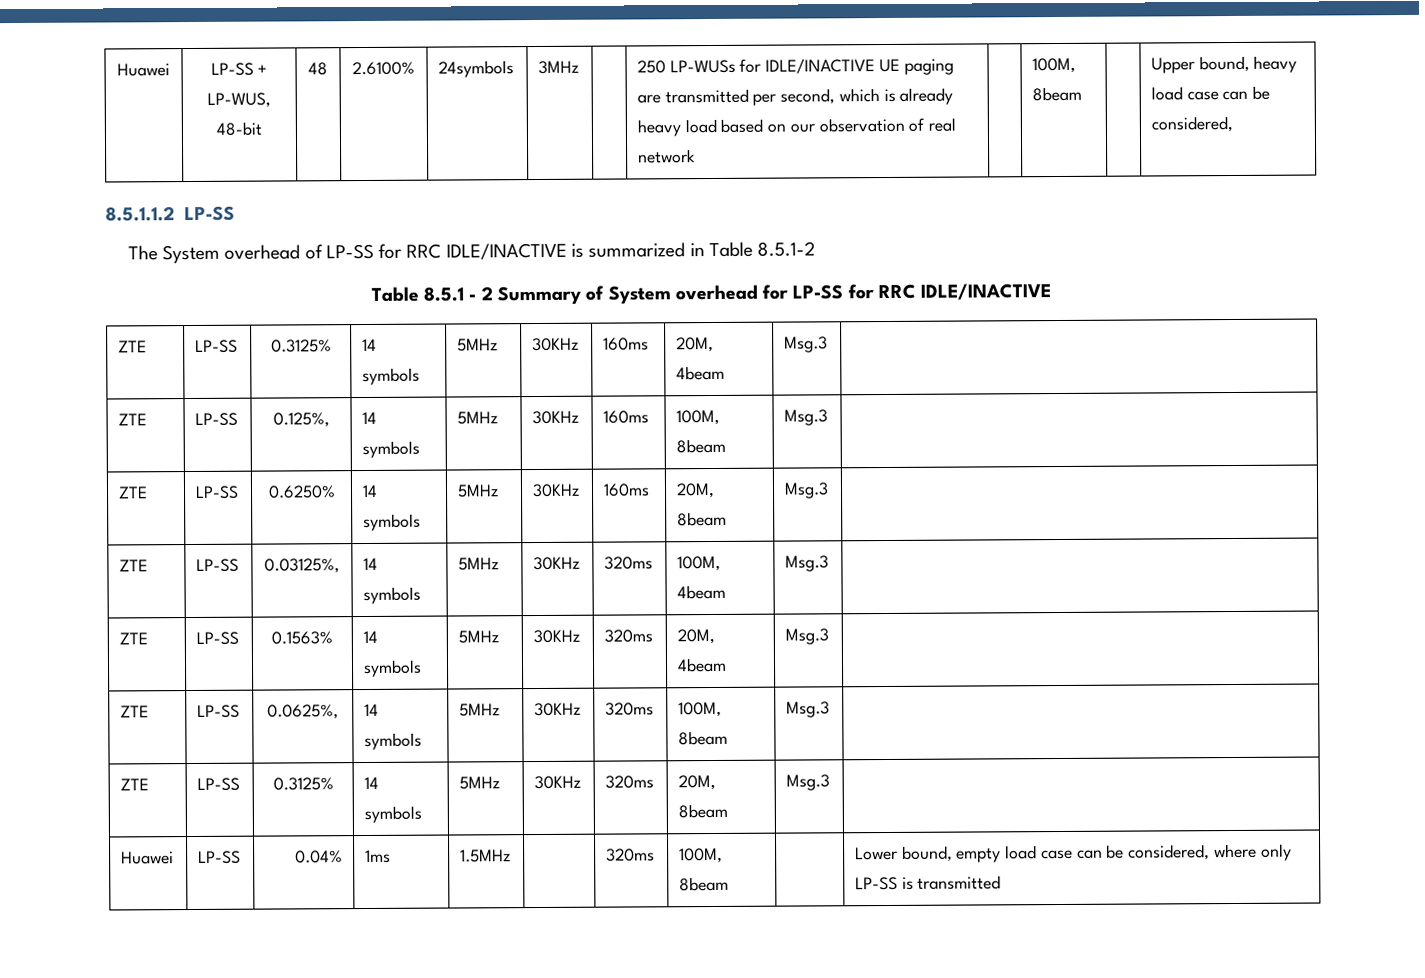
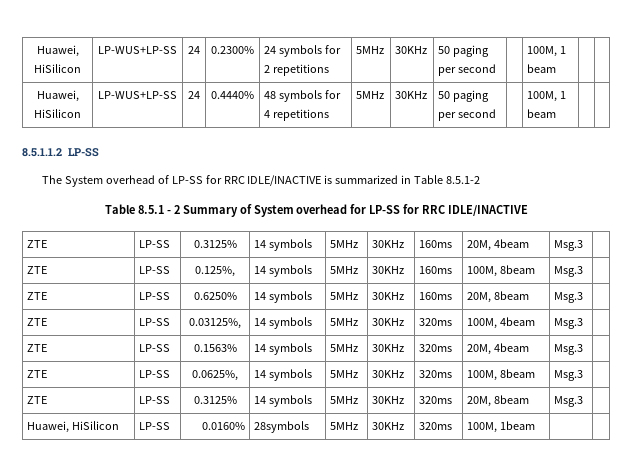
- Huawei | LP-SS + LP-WUS, 48-bit | 48 | 2.6100% | 24symbols | 3MHz | | 250 LP-WUSs for IDLE/INACTIVE UE paging are transmitted per second, which is already heavy load based on our observation of real network | | 100M, 8beam | | Upper bound, heavy load case can be considered,
+ Huawei, HiSilicon | LP-WUS+LP-SS | 24 | 0.2300% | 24 symbols for 2 repetitions | 5MHz | 30KHz | 50 paging per second | | 100M, 1 beam | |
+ Huawei, HiSilicon | LP-WUS+LP-SS | 24 | 0.4440% | 48 symbols for 4 repetitions | 5MHz | 30KHz | 50 paging per second | | 100M, 1 beam | |
- Huawei | LP-SS | 0.04% | 1ms | 1.5MHz | | 320ms | 100M, 8beam | | Lower bound, empty load case can be considered, where only LP-SS is transmitted
+ Huawei, HiSilicon | LP-SS | 0.0160% | 28symbols | 5MHz | 30KHz | 320ms | 100M, 1beam | |

